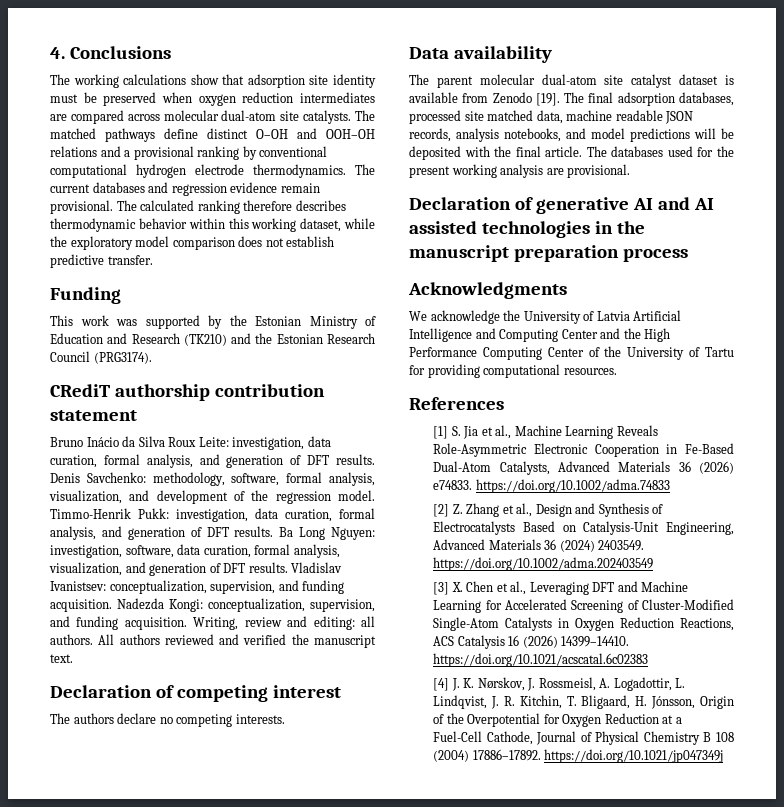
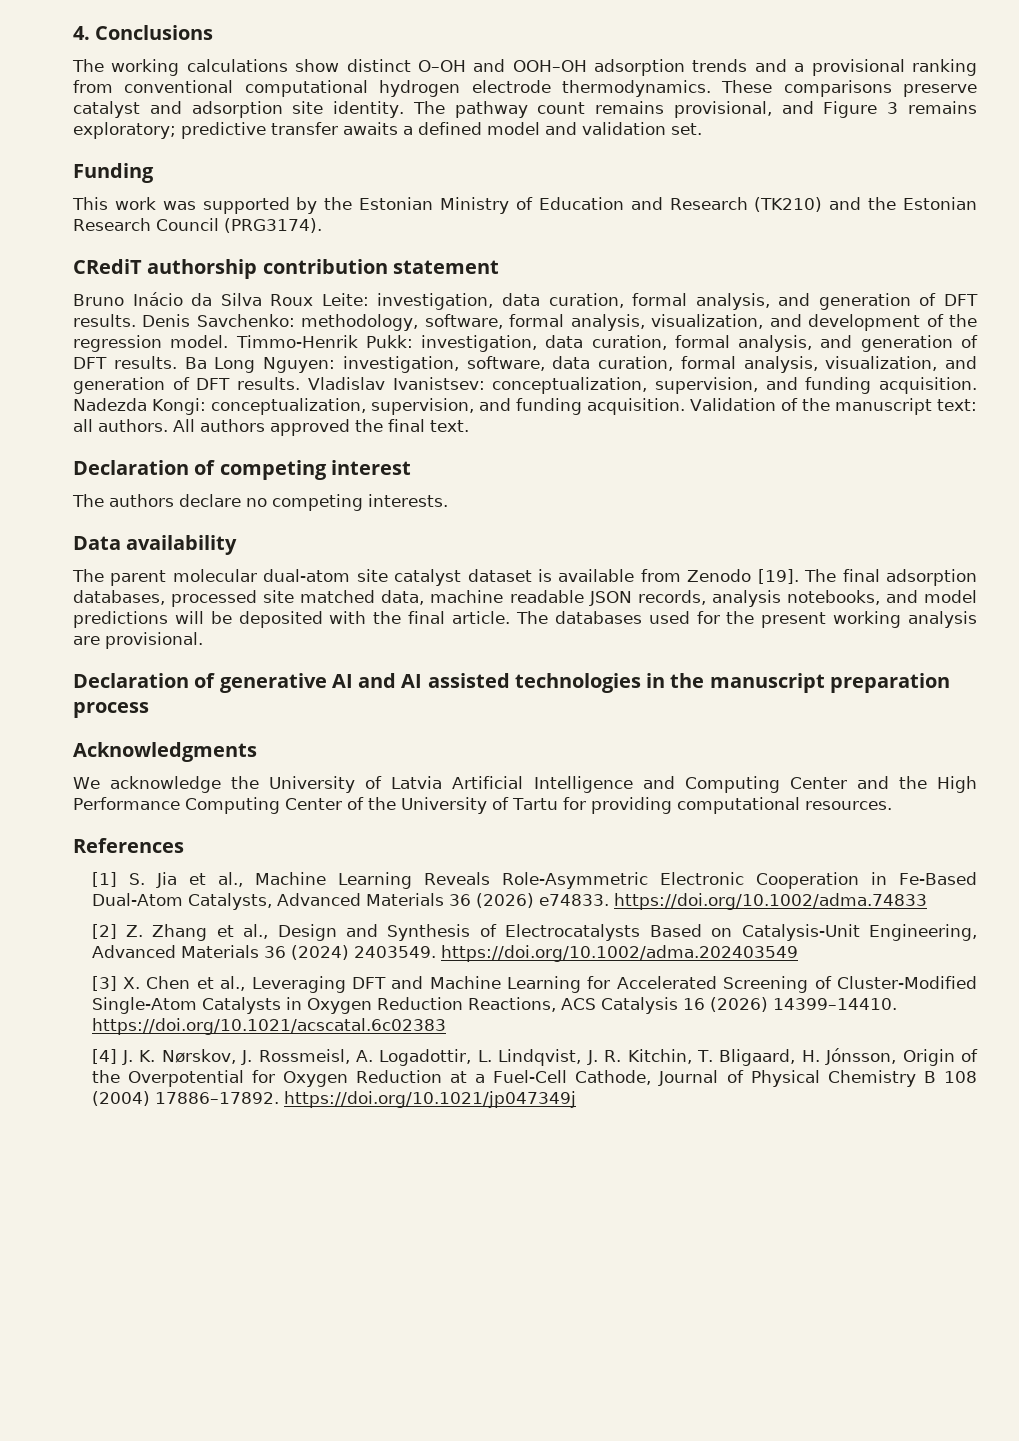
- The working calculations show that adsorption site identity must be preserved when oxygen reduction intermediates are compared across molecular dual-atom site catalysts. The matched pathways define distinct O–OH and OOH–OH relations and a provisional ranking by conventional computational hydrogen electrode thermodynamics.
+ The working calculations show distinct O–OH and OOH–OH adsorption trends and a provisional ranking from conventional computational hydrogen electrode thermodynamics.
- The current databases and regression evidence remain provisional. The calculated ranking therefore describes thermodynamic behavior within this working dataset, while the exploratory model comparison does not establish predictive transfer.
+ These comparisons preserve catalyst and adsorption site identity. The pathway count remains provisional, and Figure 3 remains exploratory; predictive transfer awaits a defined model and validation set.
- Writing, review and editing: all authors. All authors reviewed and verified the manuscript text.
+ Validation of the manuscript text: all authors. All authors approved the final text.

